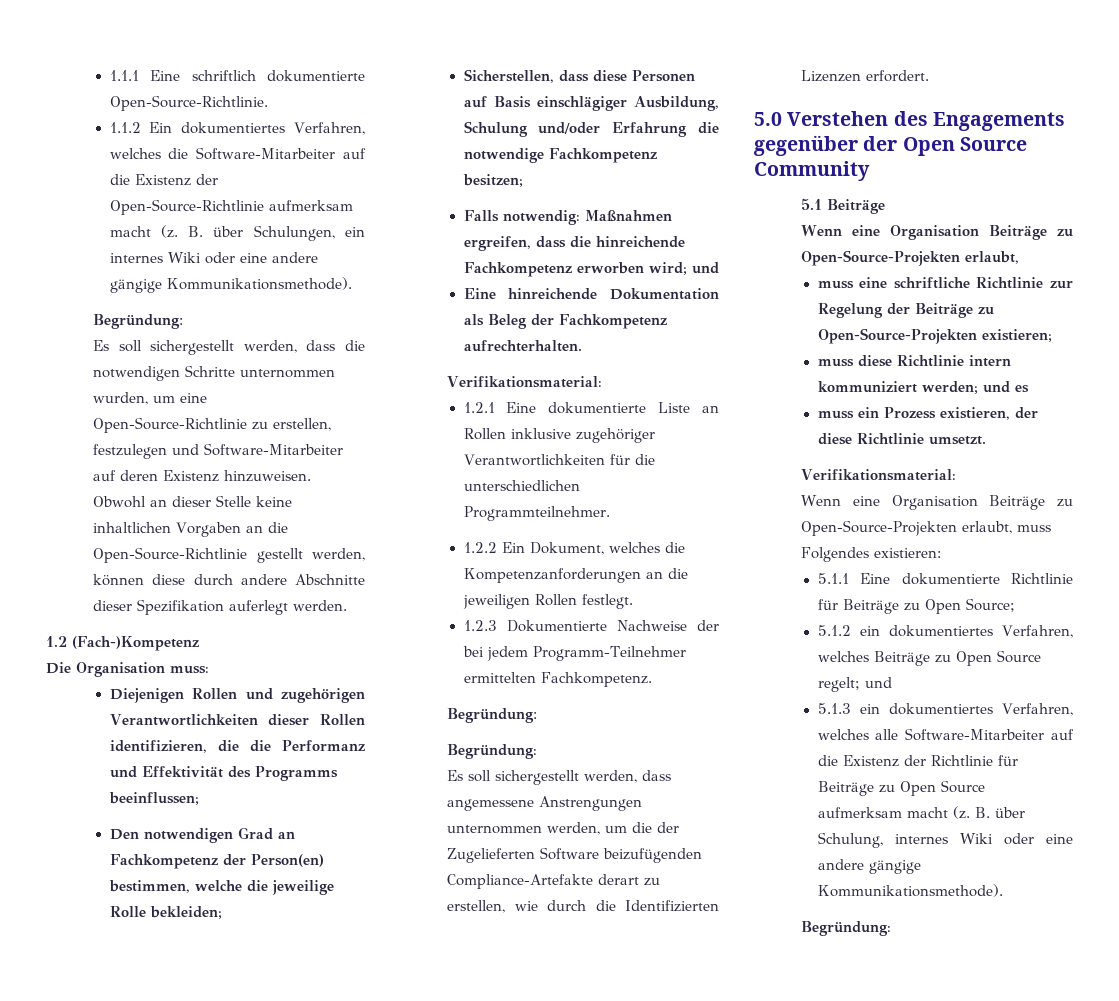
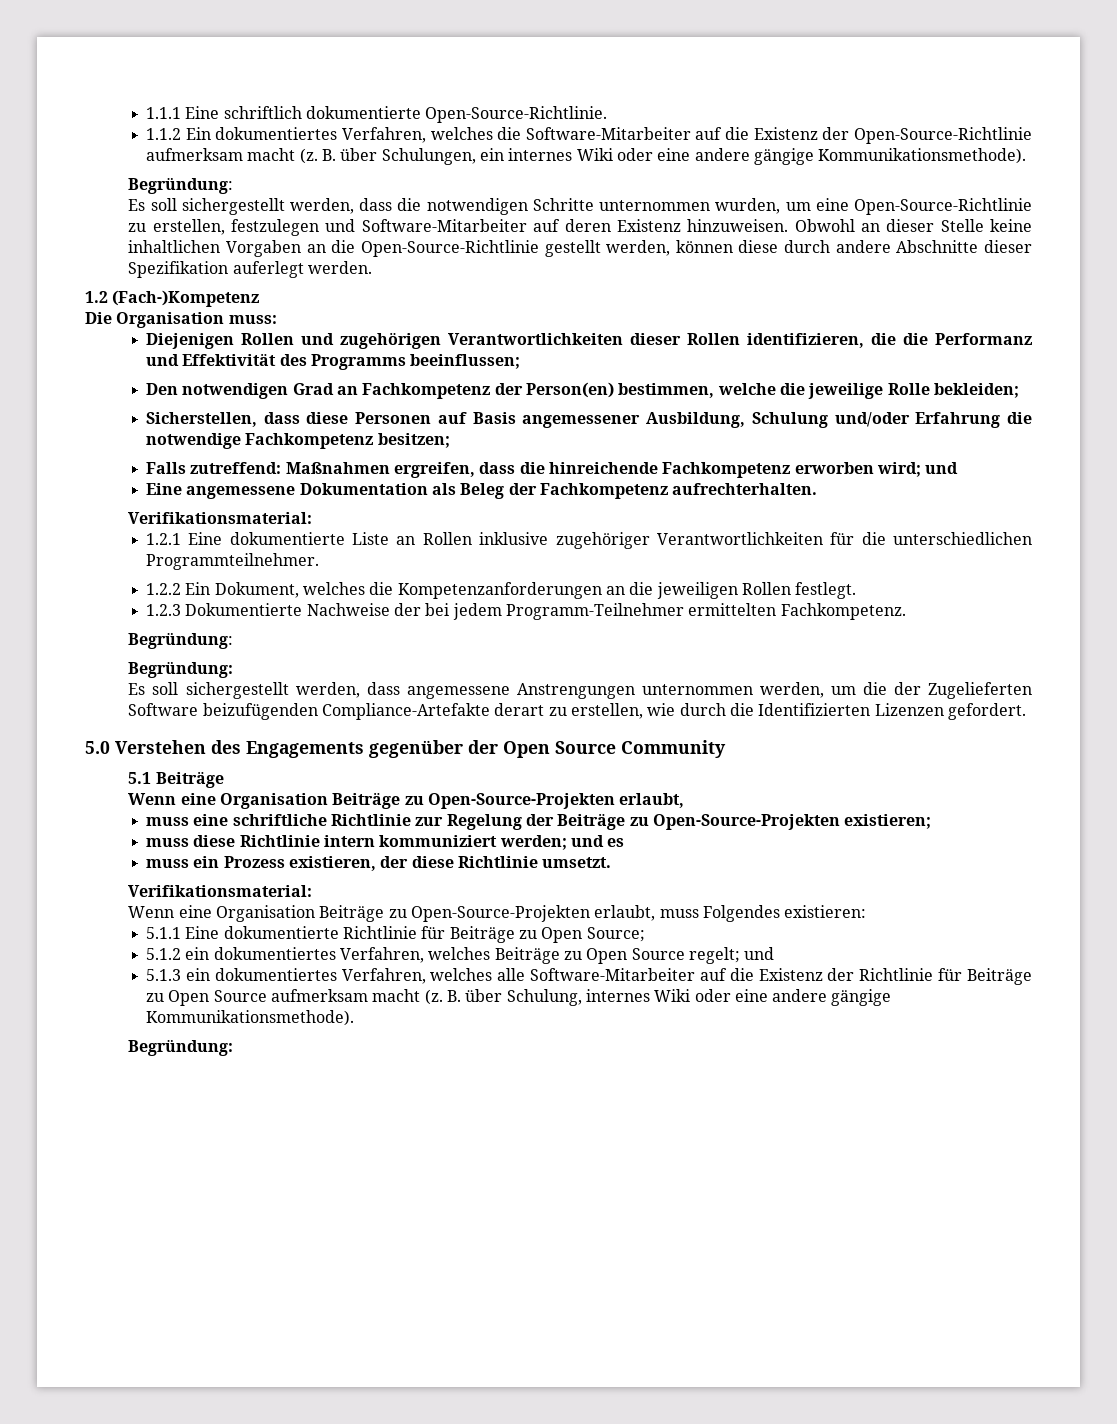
- Sicherstellen, dass diese Personen auf Basis einschlägiger Ausbildung, Schulung und/oder Erfahrung die notwendige Fachkompetenz besitzen;
+ Sicherstellen, dass diese Personen auf Basis angemessener Ausbildung, Schulung und/oder Erfahrung die notwendige Fachkompetenz besitzen;
- Falls notwendig: Maßnahmen ergreifen, dass die hinreichende Fachkompetenz erworben wird; und
+ Falls zutreffend: Maßnahmen ergreifen, dass die hinreichende Fachkompetenz erworben wird; und
- Eine hinreichende Dokumentation als Beleg der Fachkompetenz aufrechterhalten.
+ Eine angemessene Dokumentation als Beleg der Fachkompetenz aufrechterhalten.
- Es soll sichergestellt werden, dass angemessene Anstrengungen unternommen werden, um die der Zugelieferten Software beizufügenden Compliance-Artefakte derart zu erstellen, wie durch die Identifizierten Lizenzen erfordert.
+ Es soll sichergestellt werden, dass angemessene Anstrengungen unternommen werden, um die der Zugelieferten Software beizufügenden Compliance-Artefakte derart zu erstellen, wie durch die Identifizierten Lizenzen gefordert.

